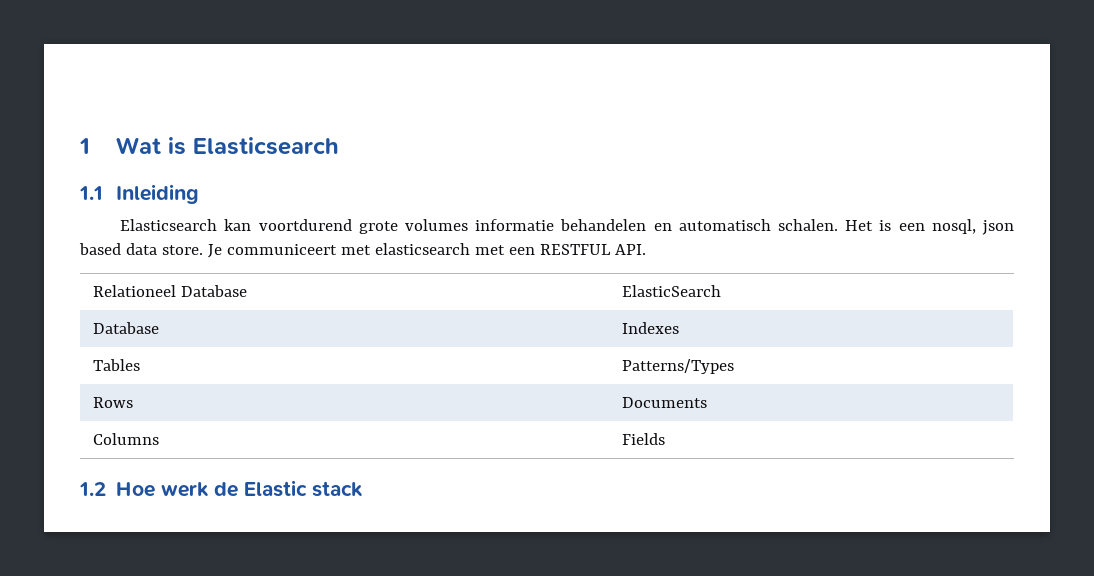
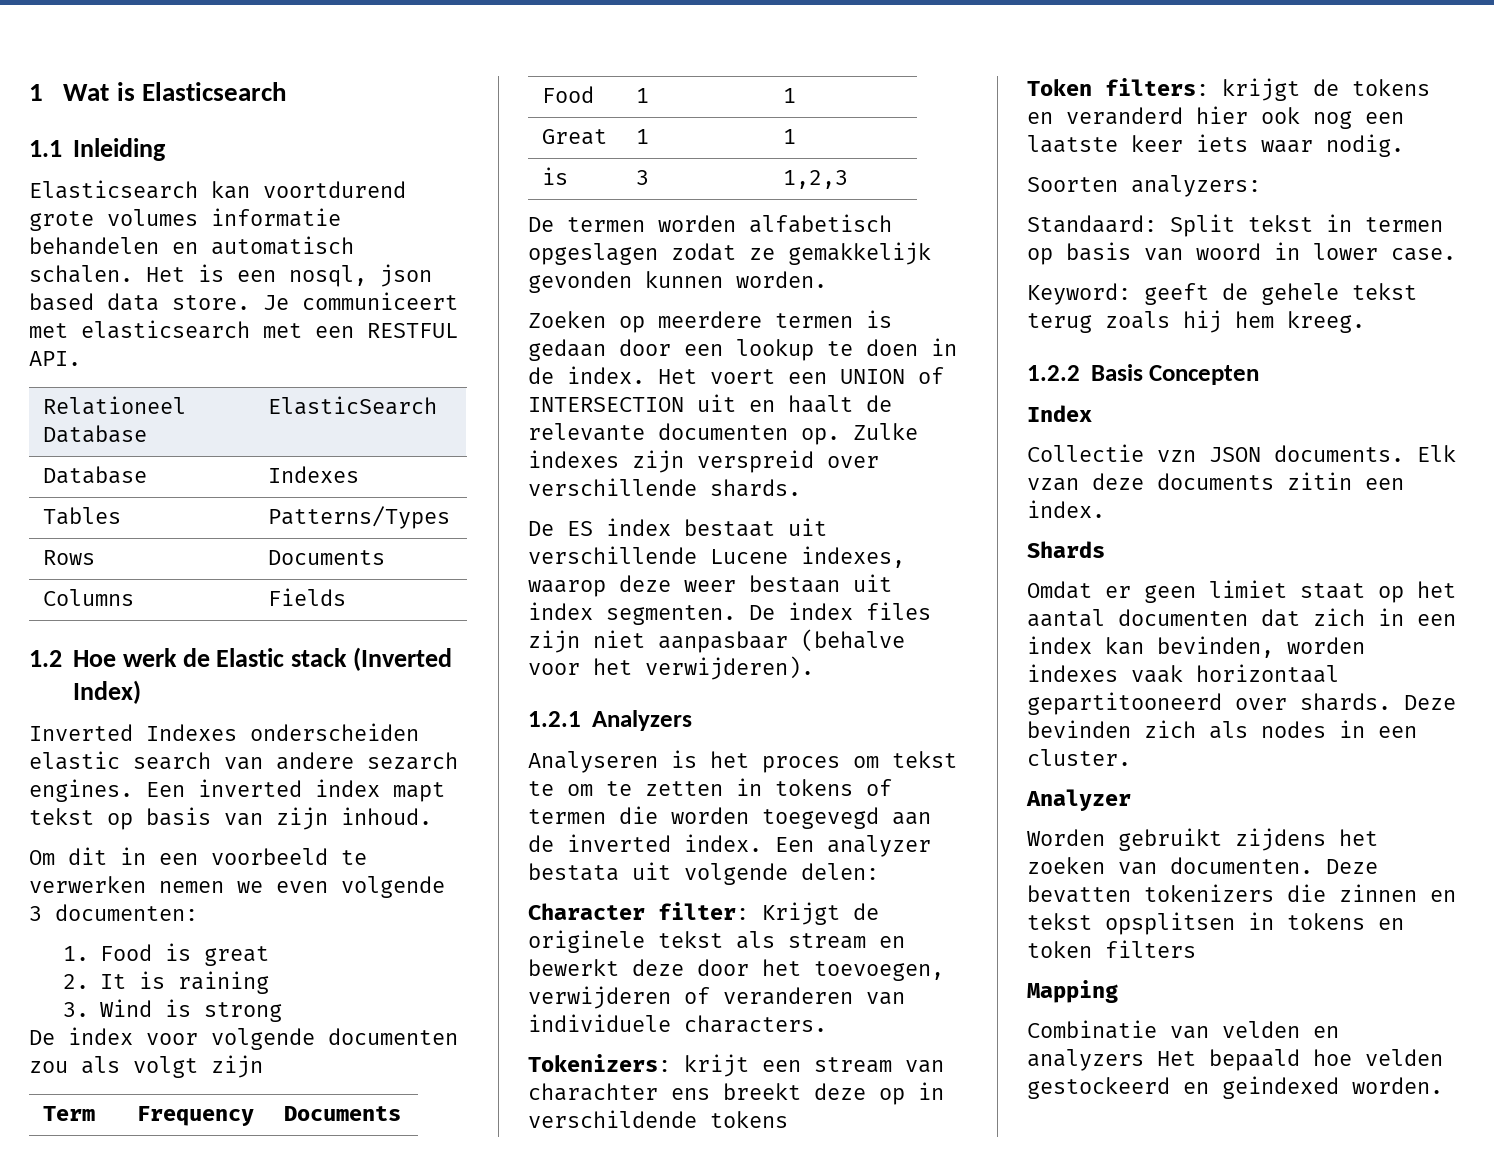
- 1.2 Hoe werk de Elastic stack
+ 1.2 Hoe werk de Elastic stack (Inverted Index)
+ Inverted Indexes onderscheiden elastic search van andere sezarch engines. Een inverted index mapt tekst op basis van zijn inhoud.
+ Om dit in een voorbeeld te verwerken nemen we even volgende 3 documenten:
+ 1. Food is great
+ 2. It is raining
+ 3. Wind is strong
+ De index voor volgende documenten zou als volgt zijn
+ Term | Frequency | Documents
+ Food | 1 | 1
+ Great | 1 | 1
+ is | 3 | 1,2,3
+ De termen worden alfabetisch opgeslagen zodat ze gemakkelijk gevonden kunnen worden.
+ Zoeken op meerdere termen is gedaan door een lookup te doen in de index. Het voert een UNION of INTERSECTION uit en haalt de relevante documenten op. Zulke indexes zijn verspreid over verschillende shards.
+ De ES index bestaat uit verschillende Lucene indexes, waarop deze weer bestaan uit index segmenten. De index files zijn niet aanpasbaar (behalve voor het verwijderen).
+ 1.2.1 Analyzers
+ Analyseren is het proces om tekst te om te zetten in tokens of termen die worden toegevegd aan de inverted index. Een analyzer bestata uit volgende delen:
+ Character filter: Krijgt de originele tekst als stream en bewerkt deze door het toevoegen, verwijderen of veranderen van individuele characters.
+ Tokenizers: krijt een stream van charachter ens breekt deze op in verschildende tokens
+ Token filters: krijgt de tokens en veranderd hier ook nog een laatste keer iets waar nodig.
+ Soorten analyzers:
+ Standaard: Split tekst in termen op basis van woord in lower case.
+ Keyword: geeft de gehele tekst terug zoals hij hem kreeg.
+ 1.2.2 Basis Concepten
+ Index
+ Collectie vzn JSON documents. Elk vzan deze documents zitin een index.
+ Shards
+ Omdat er geen limiet staat op het aantal documenten dat zich in een index kan bevinden, worden indexes vaak horizontaal gepartitooneerd over shards. Deze bevinden zich als nodes in een cluster.
+ Analyzer
+ Worden gebruikt zijdens het zoeken van documenten. Deze bevatten tokenizers die zinnen en tekst opsplitsen in tokens en token filters
+ Mapping
+ Combinatie van velden en analyzers Het bepaald hoe velden gestockeerd en geindexed worden.

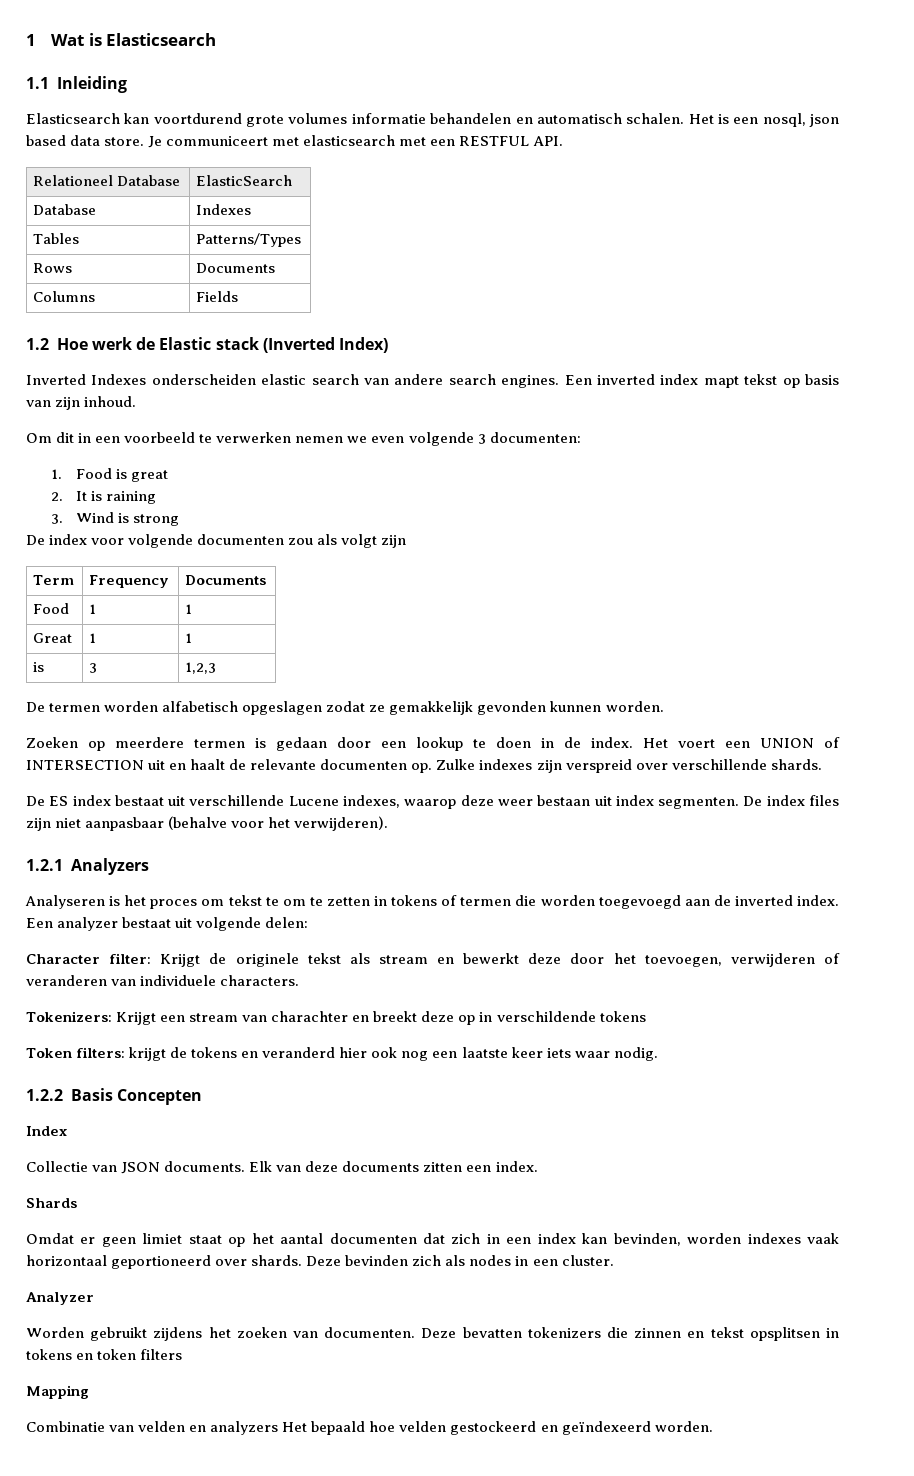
- Inverted Indexes onderscheiden elastic search van andere sezarch engines.
+ Inverted Indexes onderscheiden elastic search van andere search engines.
- Analyseren is het proces om tekst te om te zetten in tokens of termen die worden toegevegd aan de inverted index.
+ Analyseren is het proces om tekst te om te zetten in tokens of termen die worden toegevoegd aan de inverted index.
- Een analyzer bestata uit volgende delen:
+ Een analyzer bestaat uit volgende delen:
- Tokenizers: krijt een stream van charachter ens breekt deze op in verschildende tokens
+ Tokenizers: Krijgt een stream van charachter en breekt deze op in verschildende tokens
- Soorten analyzers:
- Standaard: Split tekst in termen op basis van woord in lower case.
- Keyword: geeft de gehele tekst terug zoals hij hem kreeg.
- Collectie vzn JSON documents.
+ Collectie van JSON documents.
- Elk vzan deze documents zitin een index.
+ Elk van deze documents zitten een index.
- Omdat er geen limiet staat op het aantal documenten dat zich in een index kan bevinden, worden indexes vaak horizontaal gepartitooneerd over shards.
+ Omdat er geen limiet staat op het aantal documenten dat zich in een index kan bevinden, worden indexes vaak horizontaal geportioneerd over shards.
- Combinatie van velden en analyzers Het bepaald hoe velden gestockeerd en geindexed worden.
+ Combinatie van velden en analyzers Het bepaald hoe velden gestockeerd en geïndexeerd worden.

